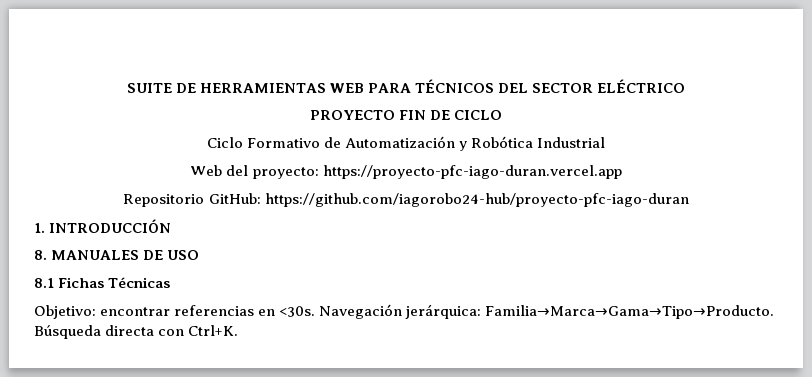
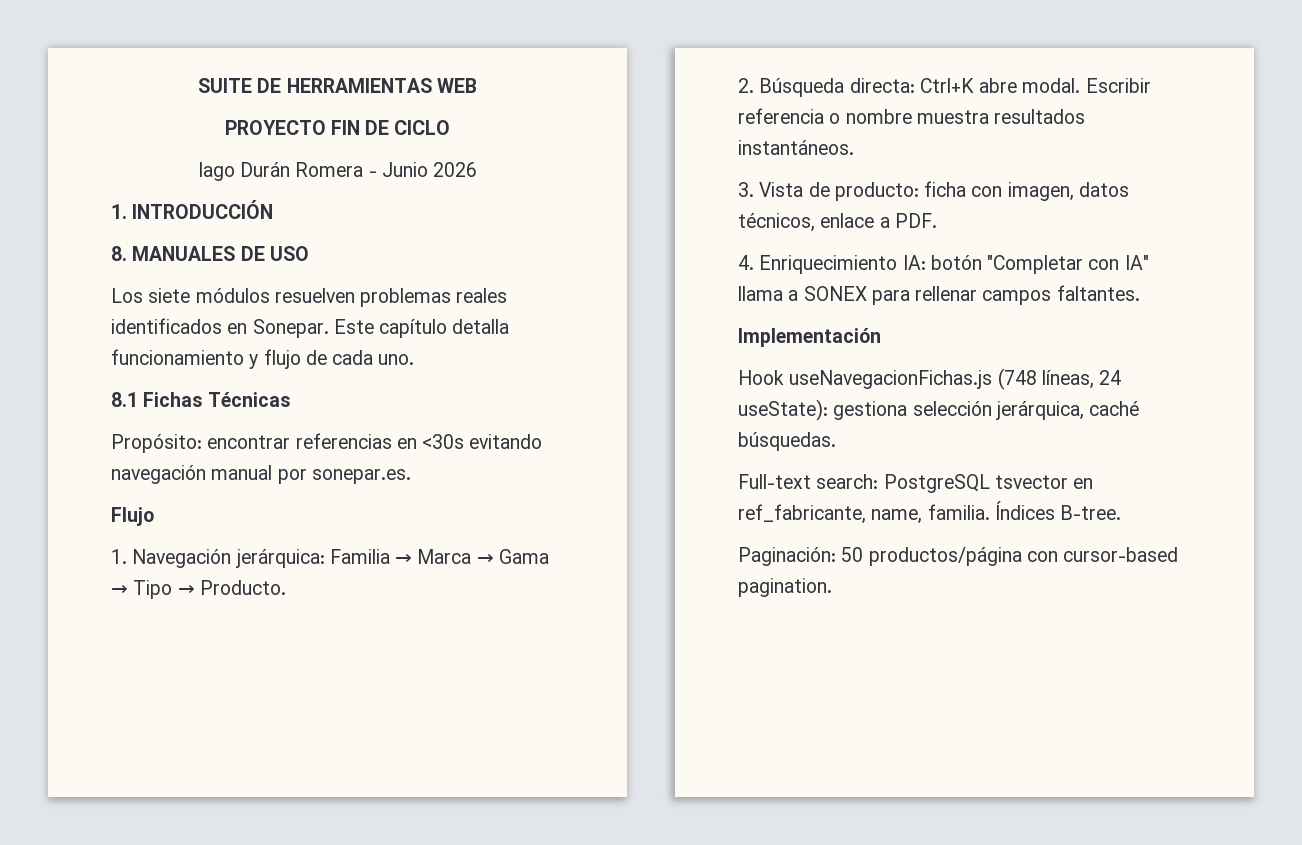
- SUITE DE HERRAMIENTAS WEB PARA TÉCNICOS DEL SECTOR ELÉCTRICO
+ SUITE DE HERRAMIENTAS WEB
- Ciclo Formativo de Automatización y Robótica Industrial
- Web del proyecto: https://proyecto-pfc-iago-duran.vercel.app
- Repositorio GitHub: https://github.com/iagorobo24-hub/proyecto-pfc-iago-duran
+ Iago Durán Romera - Junio 2026
+ Los siete módulos resuelven problemas reales identificados en Sonepar. Este capítulo detalla funcionamiento y flujo de cada uno.
- Objetivo: encontrar referencias en <30s. Navegación jerárquica: Familia→Marca→Gama→Tipo→Producto. Búsqueda directa con Ctrl+K.
+ Propósito: encontrar referencias en <30s evitando navegación manual por sonepar.es.
+ Flujo
+ 1. Navegación jerárquica: Familia → Marca → Gama → Tipo → Producto.
+ 2. Búsqueda directa: Ctrl+K abre modal. Escribir referencia o nombre muestra resultados instantáneos.
+ 3. Vista de producto: ficha con imagen, datos técnicos, enlace a PDF.
+ 4. Enriquecimiento IA: botón "Completar con IA" llama a SONEX para rellenar campos faltantes.
+ Implementación
+ Hook useNavegacionFichas.js (748 líneas, 24 useState): gestiona selección jerárquica, caché búsquedas.
+ Full-text search: PostgreSQL tsvector en ref_fabricante, name, familia. Índices B-tree.
+ Paginación: 50 productos/página con cursor-based pagination.

